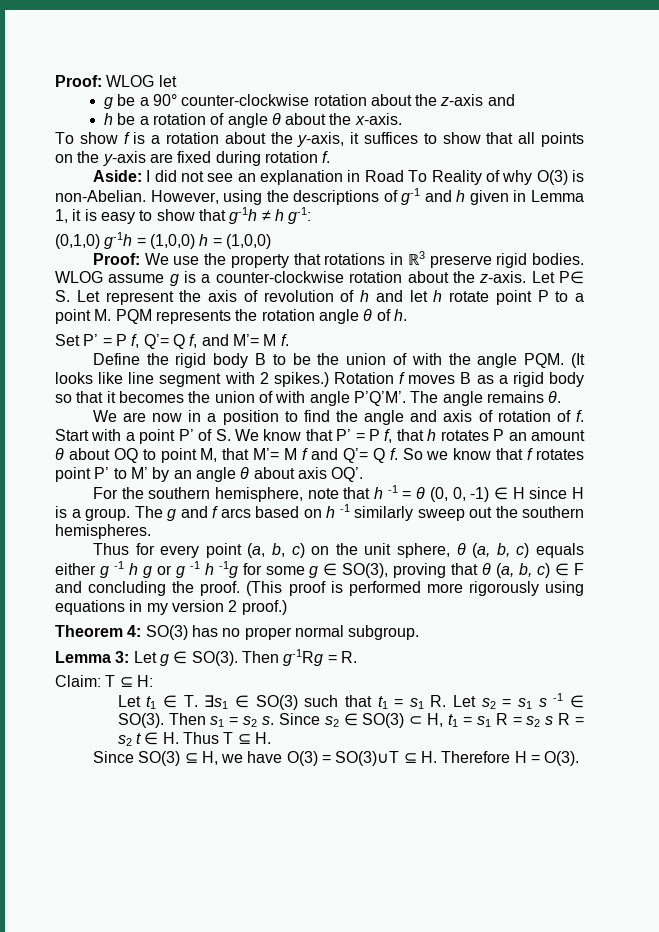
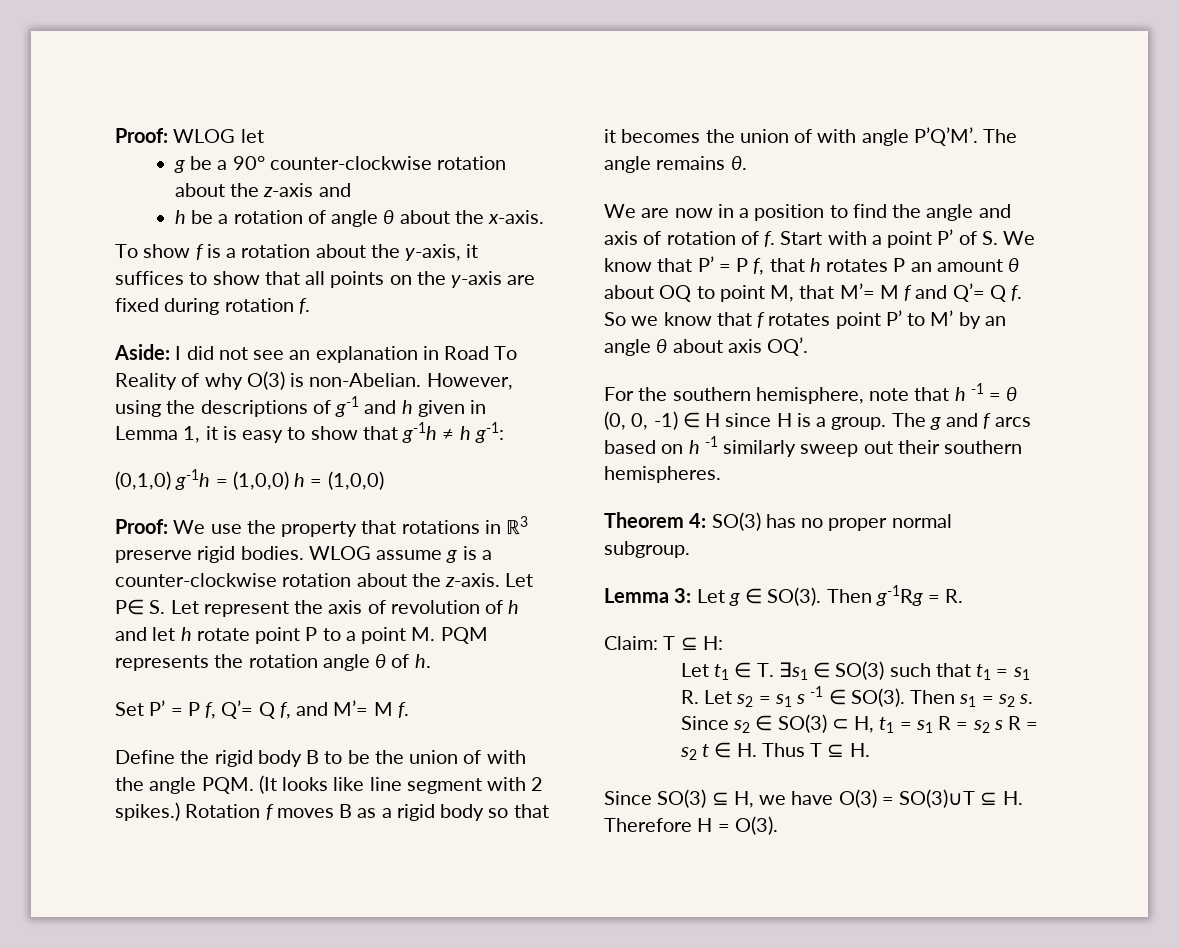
- The g and f arcs based on h -1 similarly sweep out the southern hemispheres.
+ The g and f arcs based on h -1 similarly sweep out their southern hemispheres.
- Thus for every point (a, b, c) on the unit sphere, θ (a, b, c) equals either g -1 h g or g -1 h -1g for some g ∈ SO(3), proving that θ (a, b, c) ∈ F and concluding the proof. (This proof is performed more rigorously using equations in my version 2 proof.)

